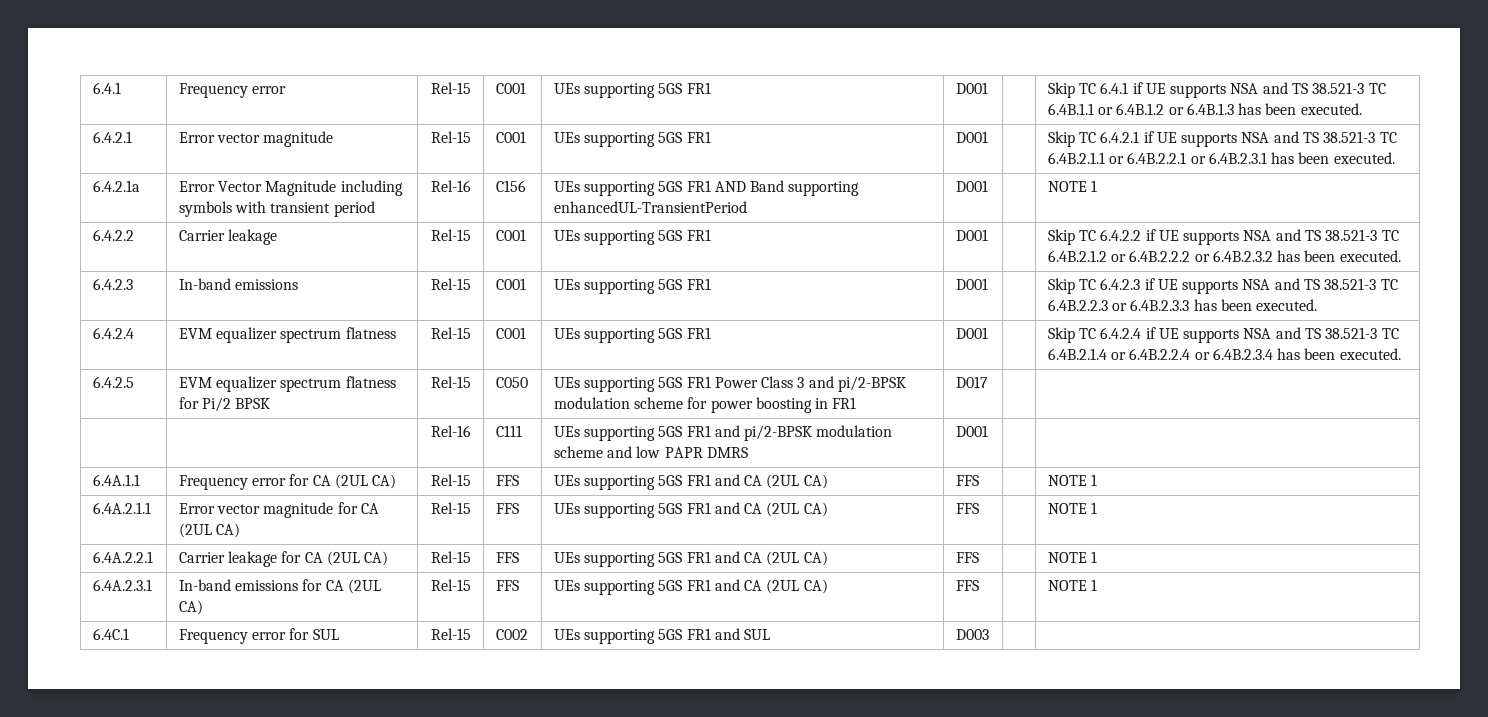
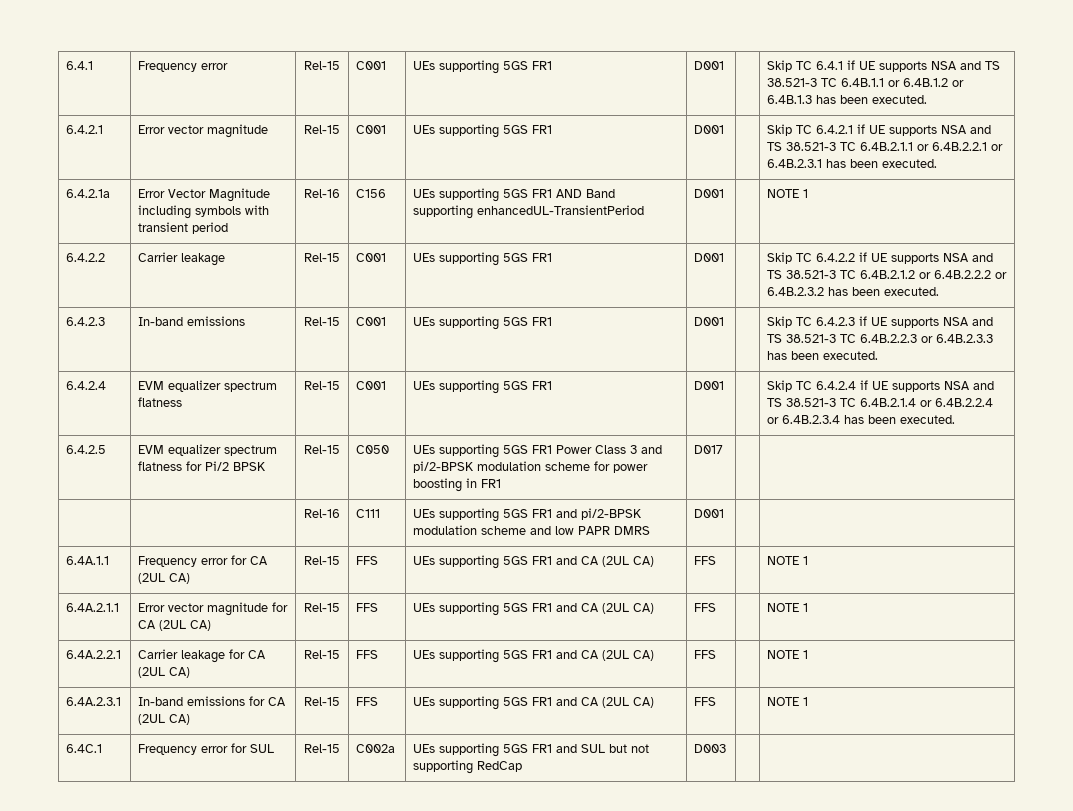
- 6.4C.1 | Frequency error for SUL | Rel-15 | C002 | UEs supporting 5GS FR1 and SUL | D003 | |
+ 6.4C.1 | Frequency error for SUL | Rel-15 | C002a | UEs supporting 5GS FR1 and SUL but not supporting RedCap | D003 | |

